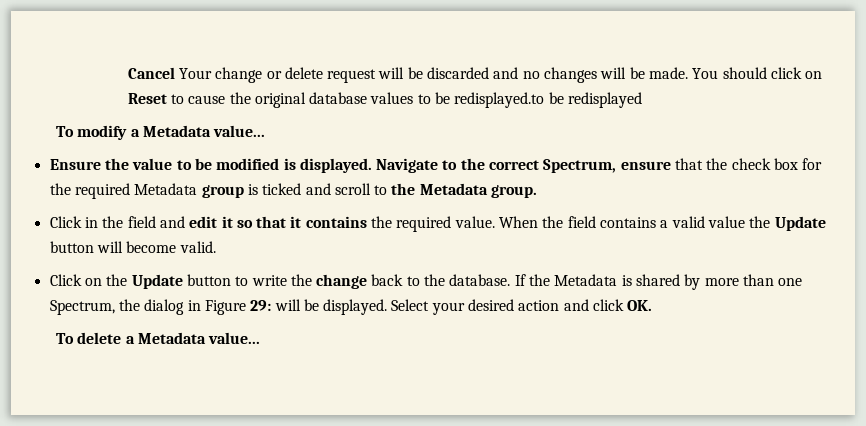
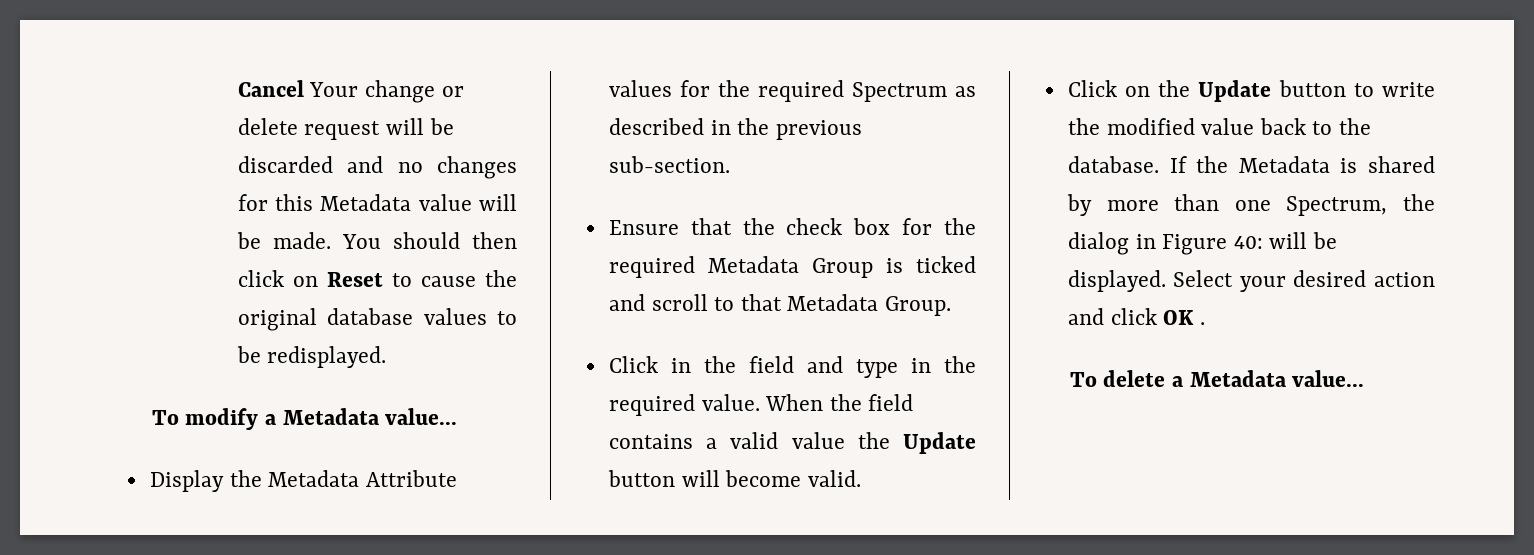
- Cancel Your change or delete request will be discarded and no changes will be made.
+ Cancel Your change or delete request will be discarded and no changes for this Metadata value will be made.
- You should click on Reset to cause the original database values to be redisplayed.to be redisplayed
+ You should then click on Reset to cause the original database values to be redisplayed.
- Ensure the value to be modified is displayed. Navigate to the correct Spectrum, ensure that the check box for the required Metadata group is ticked and scroll to the Metadata group.
+ Display the Metadata Attribute values for the required Spectrum as described in the previous sub-section.
+ Ensure that the check box for the required Metadata Group is ticked and scroll to that Metadata Group.
- Click in the field and edit it so that it contains the required value.
+ Click in the field and type in the required value.
- Click on the Update button to write the change back to the database.
+ Click on the Update button to write the modified value back to the database.
- If the Metadata is shared by more than one Spectrum, the dialog in Figure 29: will be displayed.
+ If the Metadata is shared by more than one Spectrum, the dialog in Figure 40: will be displayed.
- Select your desired action and click OK.
+ Select your desired action and click OK .

